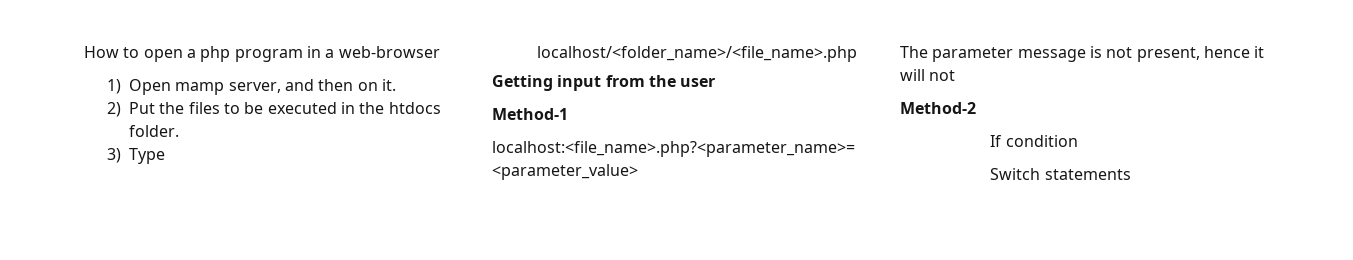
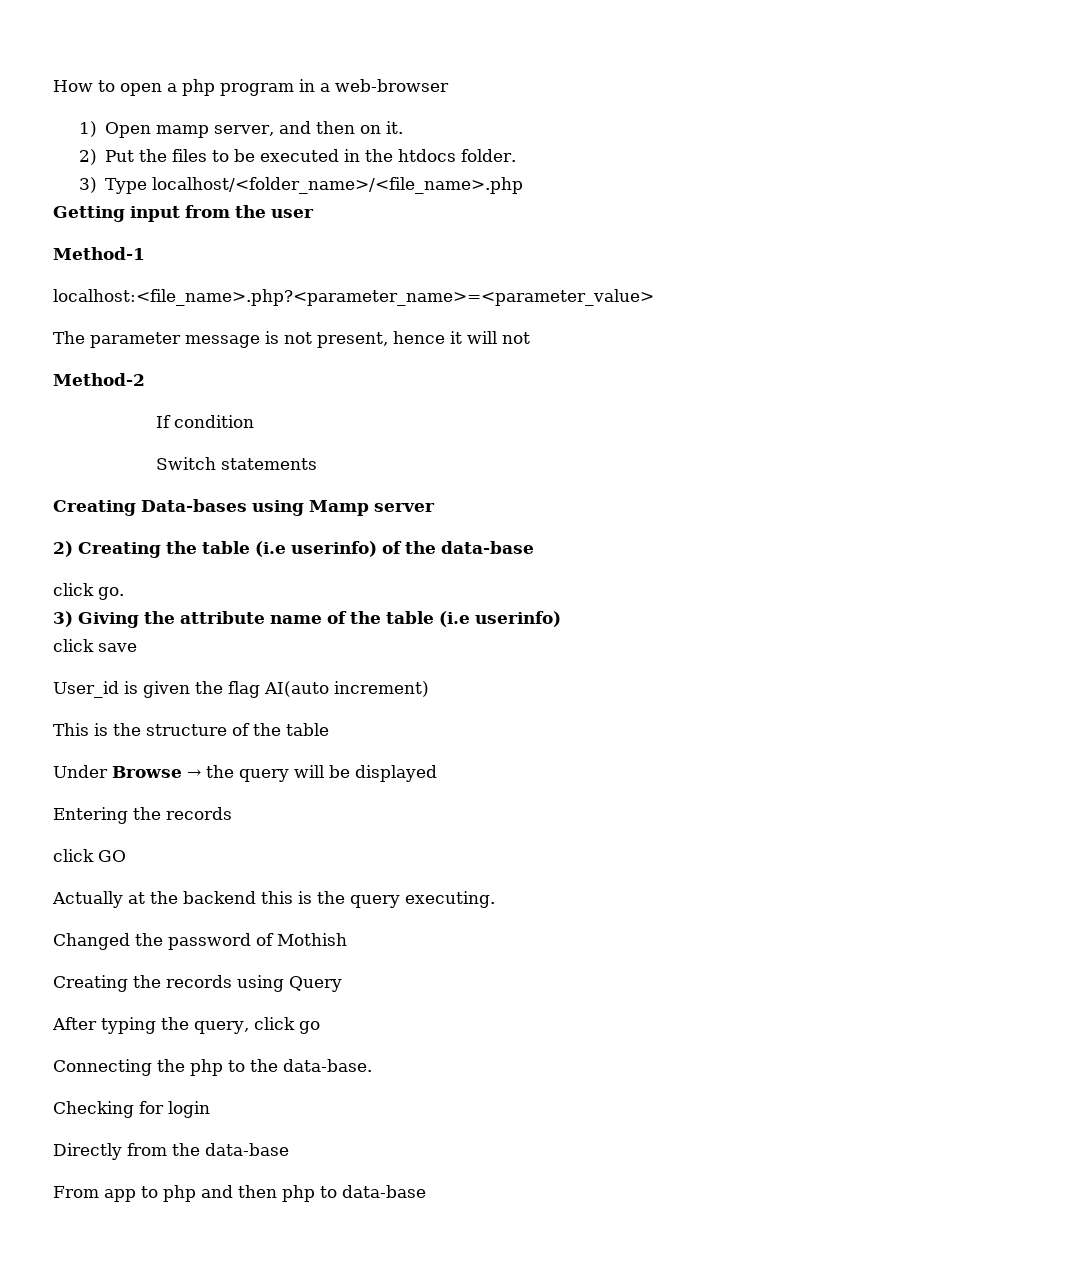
+ Creating Data-bases using Mamp server
+ 2) Creating the table (i.e userinfo) of the data-base
+ click go.
+ 3) Giving the attribute name of the table (i.e userinfo)
+ click save
+ User_id is given the flag AI(auto increment)
+ This is the structure of the table
+ Under Browse → the query will be displayed
+ Entering the records
+ click GO
+ Actually at the backend this is the query executing.
+ Changed the password of Mothish
+ Creating the records using Query
+ After typing the query, click go
+ Connecting the php to the data-base.
+ Checking for login
+ Directly from the data-base
+ From app to php and then php to data-base

